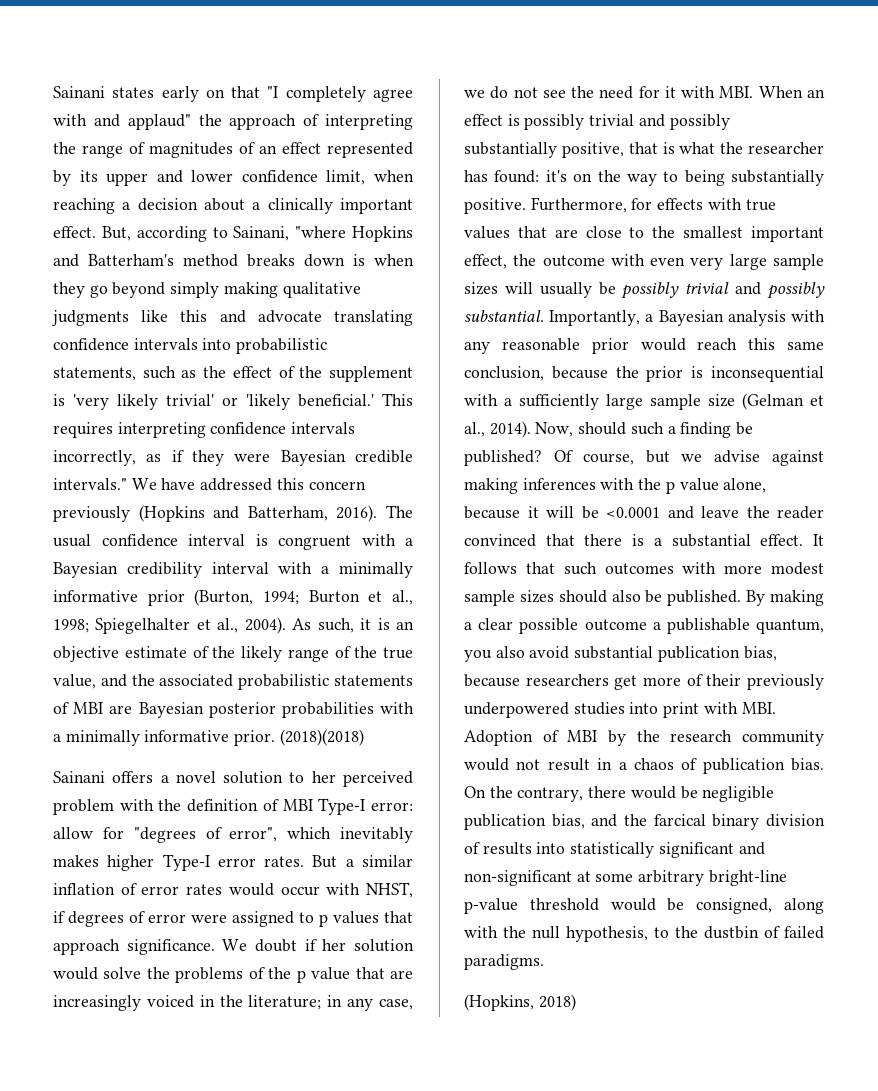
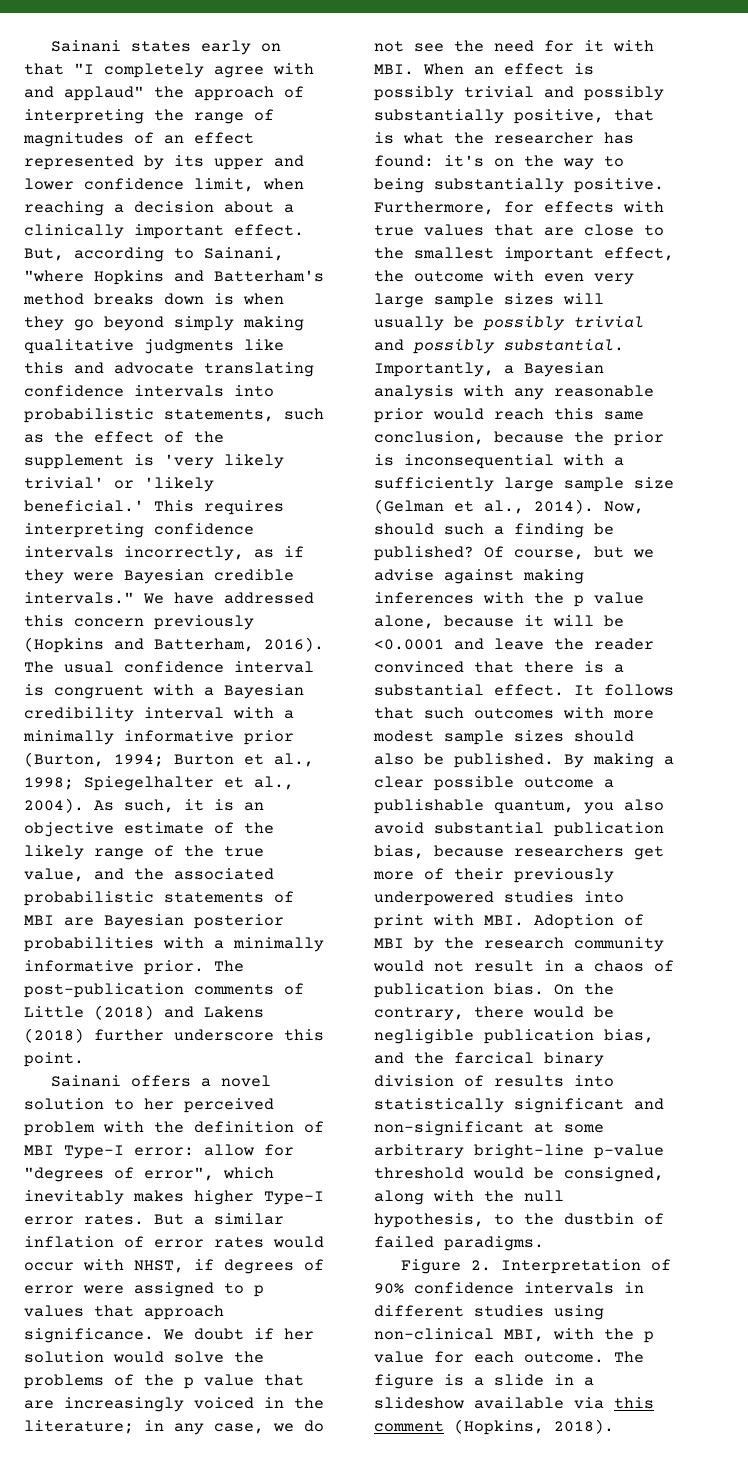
- (2018)(2018)
+ The post-publication comments of Little (2018) and Lakens (2018) further underscore this point.
- (Hopkins, 2018)
+ Figure 2. Interpretation of 90% confidence intervals in different studies using non-clinical MBI, with the p value for each outcome. The figure is a slide in a slideshow available via this comment (Hopkins, 2018).

